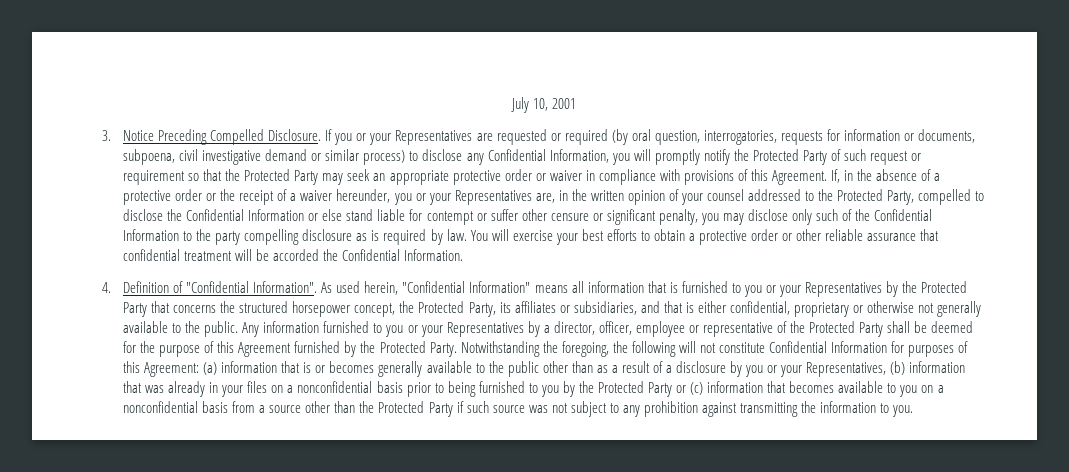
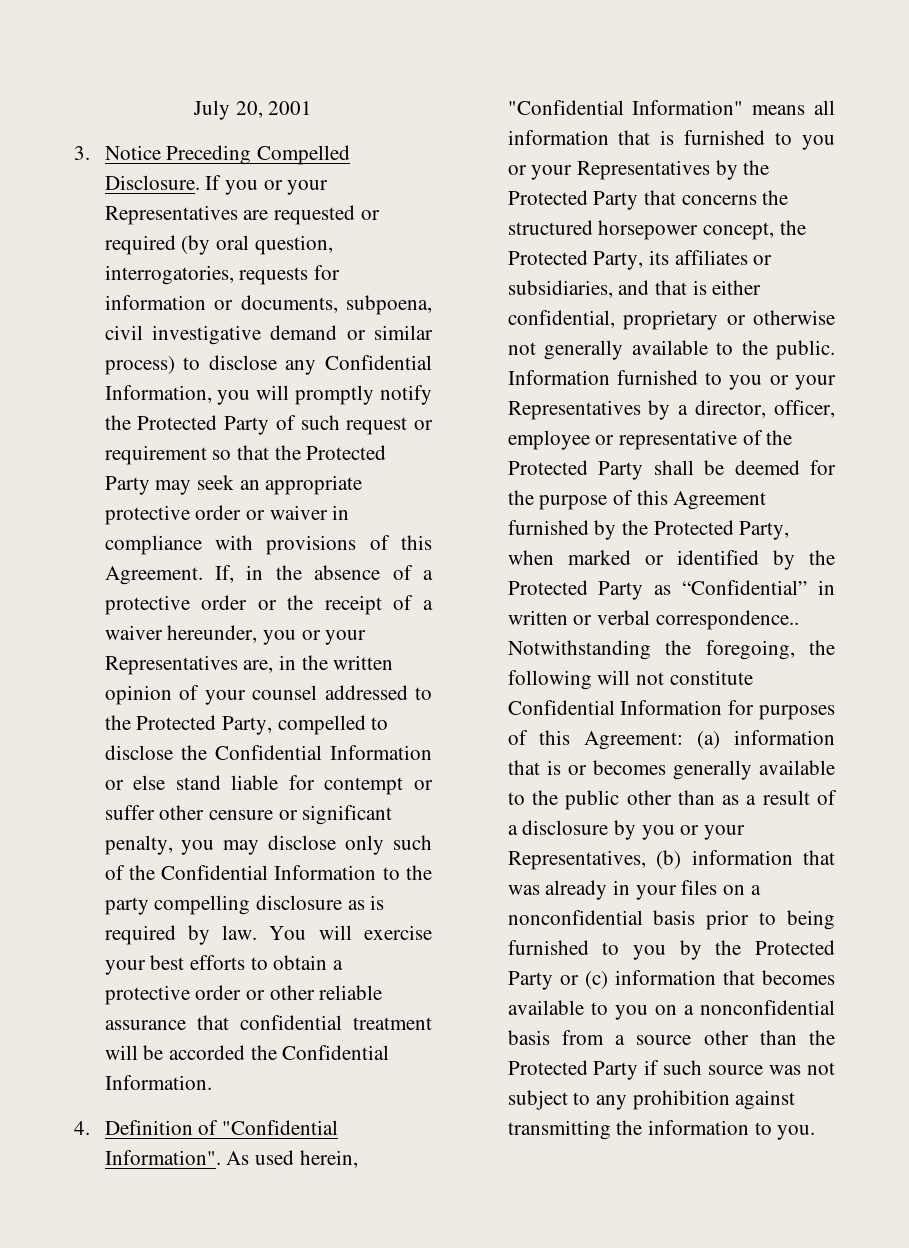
- July 10, 2001
+ July 20, 2001
- Any information furnished to you or your Representatives by a director, officer, employee or representative of the Protected Party shall be deemed for the purpose of this Agreement furnished by the Protected Party.
+ Information furnished to you or your Representatives by a director, officer, employee or representative of the Protected Party shall be deemed for the purpose of this Agreement furnished by the Protected Party, when marked or identified by the Protected Party as “Confidential” in written or verbal correspondence..

